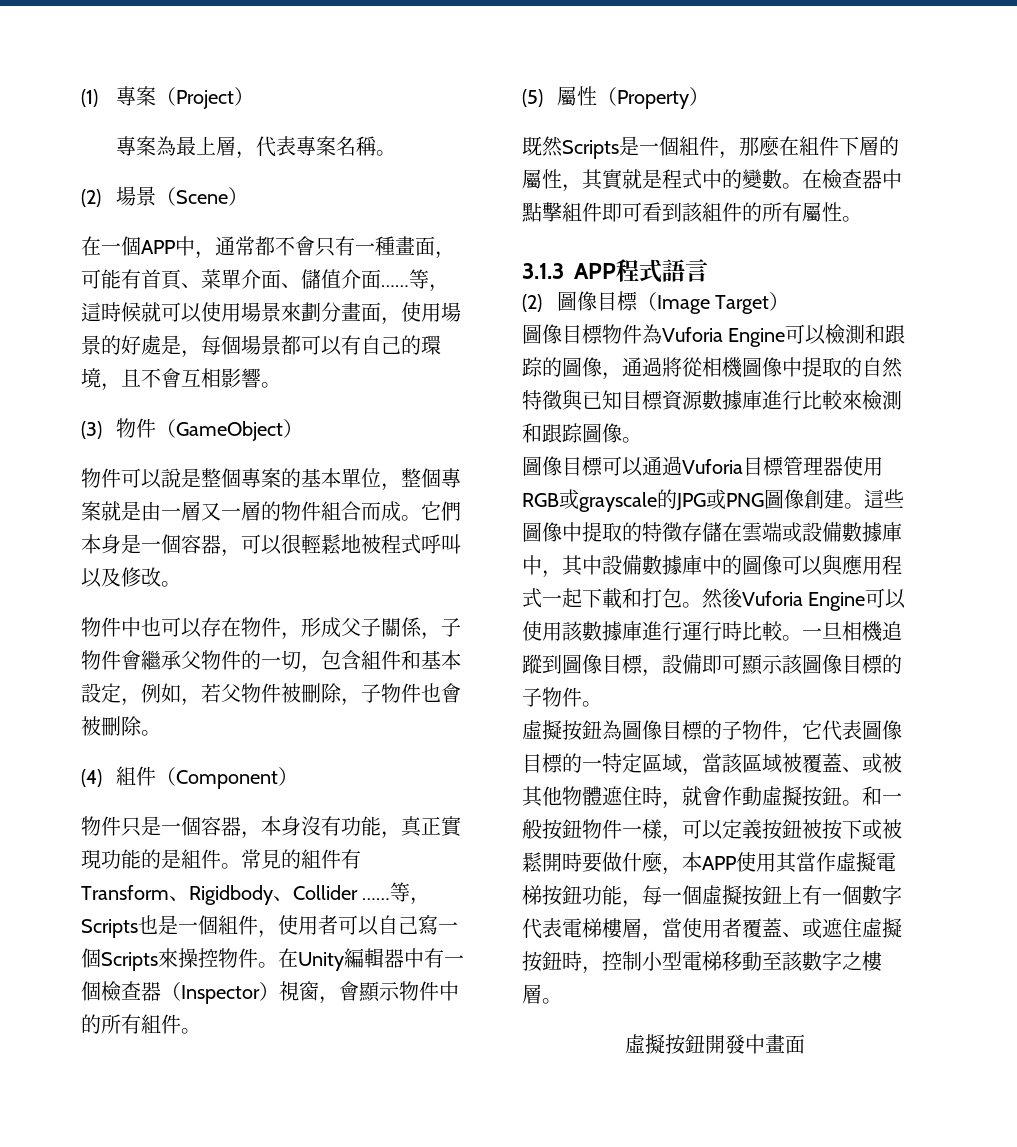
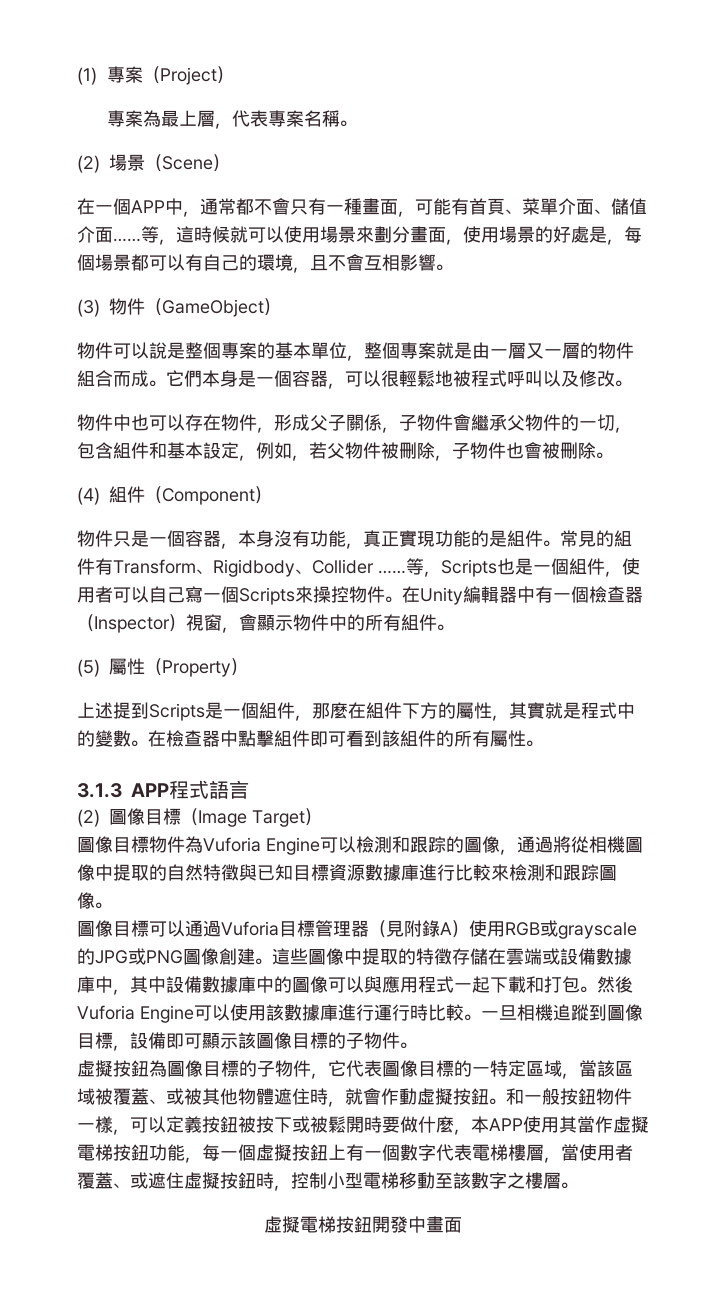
- 既然Scripts是一個組件，那麼在組件下層的屬性，其實就是程式中的變數。
+ 上述提到Scripts是一個組件，那麼在組件下方的屬性，其實就是程式中的變數。
- 圖像目標可以通過Vuforia目標管理器使用RGB或grayscale的JPG或PNG圖像創建。
+ 圖像目標可以通過Vuforia目標管理器（見附錄A）使用RGB或grayscale的JPG或PNG圖像創建。
- 虛擬按鈕開發中畫面
+ 虛擬電梯按鈕開發中畫面

